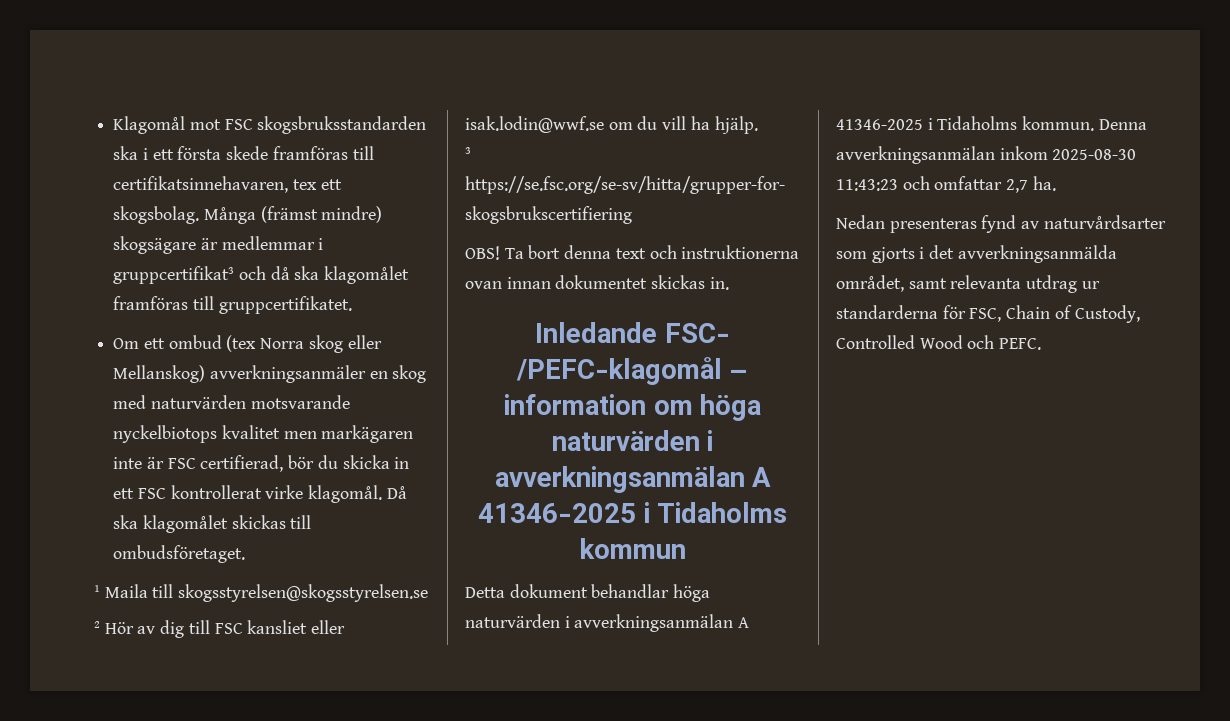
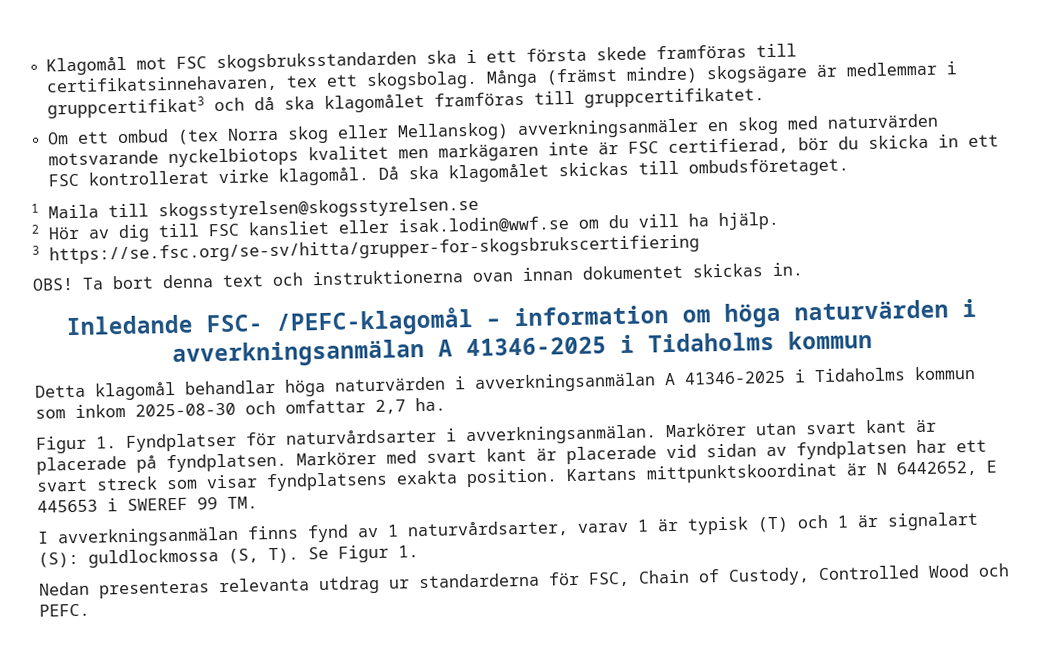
- Detta dokument behandlar höga naturvärden i avverkningsanmälan A 41346-2025 i Tidaholms kommun. Denna avverkningsanmälan inkom 2025-08-30 11:43:23 och omfattar 2,7 ha.
+ Detta klagomål behandlar höga naturvärden i avverkningsanmälan A 41346-2025 i Tidaholms kommun som inkom 2025-08-30 och omfattar 2,7 ha.
- Nedan presenteras fynd av naturvårdsarter som gjorts i det avverkningsanmälda området, samt relevanta utdrag ur standarderna för FSC, Chain of Custody, Controlled Wood och PEFC.
+ Figur 1. Fyndplatser för naturvårdsarter i avverkningsanmälan. Markörer utan svart kant är placerade på fyndplatsen. Markörer med svart kant är placerade vid sidan av fyndplatsen har ett svart streck som visar fyndplatsens exakta position. Kartans mittpunktskoordinat är N 6442652, E 445653 i SWEREF 99 TM.
+ I avverkningsanmälan finns fynd av 1 naturvårdsarter, varav 1 är typisk (T) och 1 är signalart (S): guldlockmossa (S, T). Se Figur 1.
+ Nedan presenteras relevanta utdrag ur standarderna för FSC, Chain of Custody, Controlled Wood och PEFC.

